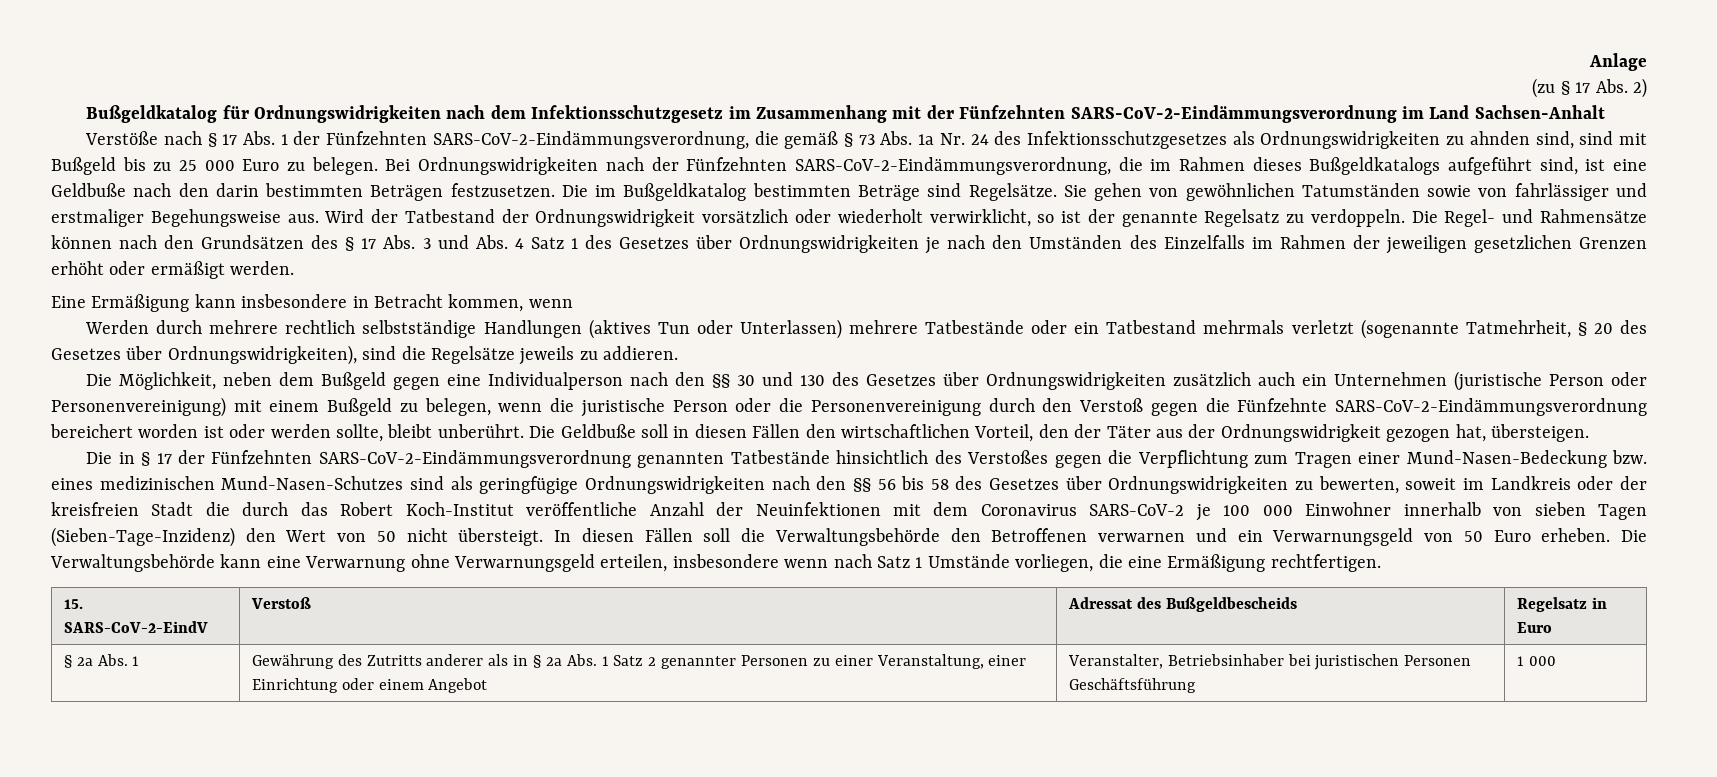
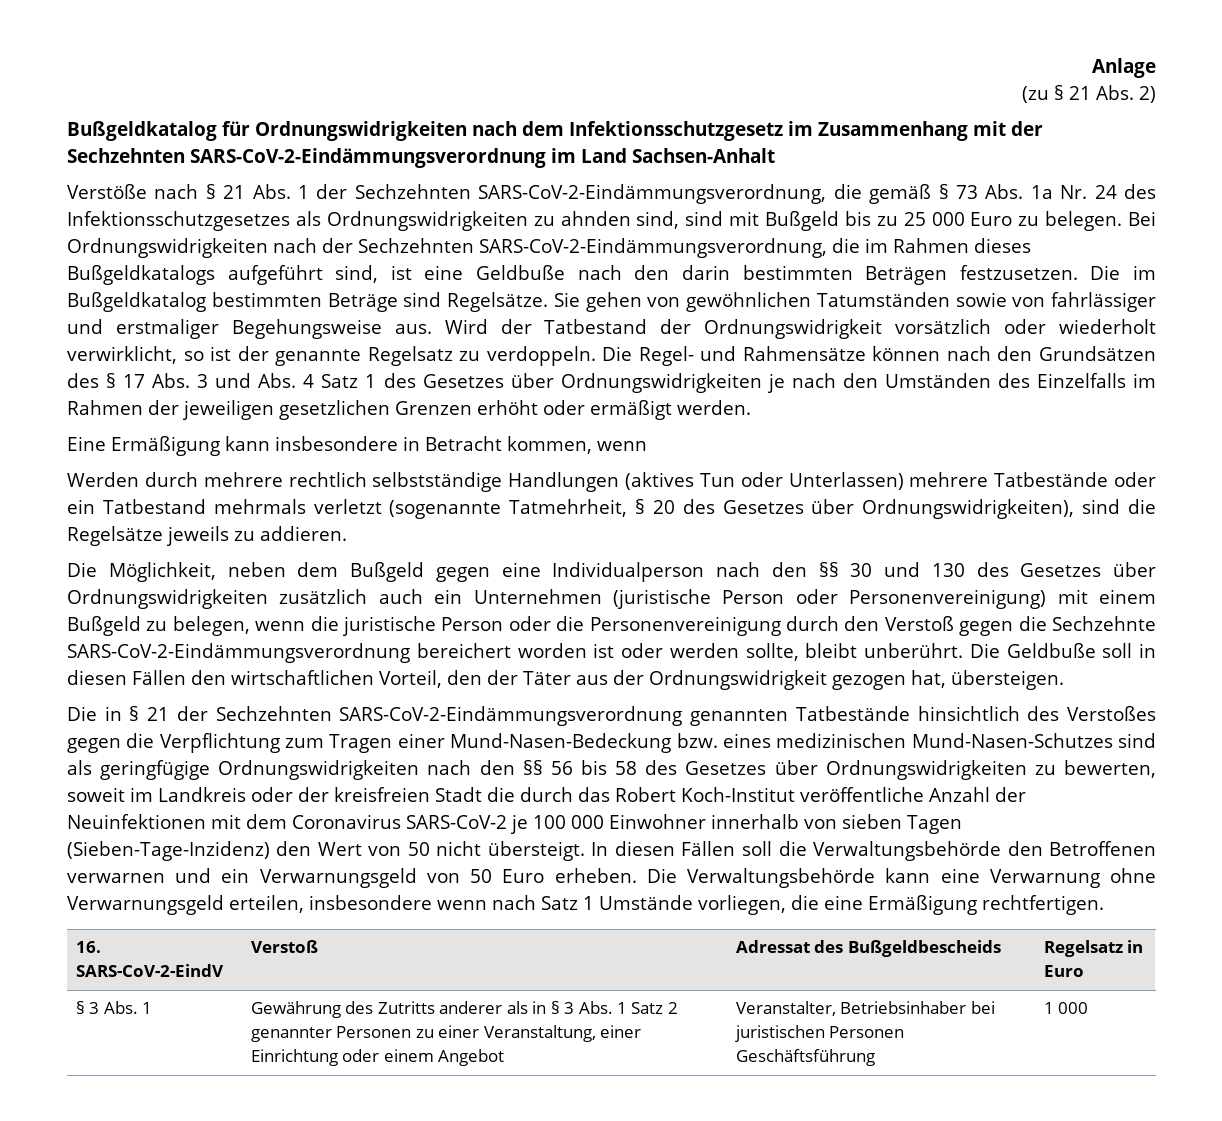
- (zu § 17 Abs. 2)
+ (zu § 21 Abs. 2)
- Bußgeldkatalog für Ordnungswidrigkeiten nach dem Infektionsschutzgesetz im Zusammenhang mit der Fünfzehnten SARS-CoV-2-Eindämmungsverordnung im Land Sachsen-Anhalt
+ Bußgeldkatalog für Ordnungswidrigkeiten nach dem Infektionsschutzgesetz im Zusammenhang mit der Sechzehnten SARS-CoV-2-Eindämmungsverordnung im Land Sachsen-Anhalt
- Verstöße nach § 17 Abs. 1 der Fünfzehnten SARS-CoV-2-Eindämmungsverordnung, die gemäß § 73 Abs. 1a Nr. 24 des Infektionsschutzgesetzes als Ordnungswidrigkeiten zu ahnden sind, sind mit Bußgeld bis zu 25 000 Euro zu belegen.
+ Verstöße nach § 21 Abs. 1 der Sechzehnten SARS-CoV-2-Eindämmungsverordnung, die gemäß § 73 Abs. 1a Nr. 24 des Infektionsschutzgesetzes als Ordnungswidrigkeiten zu ahnden sind, sind mit Bußgeld bis zu 25 000 Euro zu belegen.
- Bei Ordnungswidrigkeiten nach der Fünfzehnten SARS-CoV-2-Eindämmungsverordnung, die im Rahmen dieses Bußgeldkatalogs aufgeführt sind, ist eine Geldbuße nach den darin bestimmten Beträgen festzusetzen.
+ Bei Ordnungswidrigkeiten nach der Sechzehnten SARS-CoV-2-Eindämmungsverordnung, die im Rahmen dieses Bußgeldkatalogs aufgeführt sind, ist eine Geldbuße nach den darin bestimmten Beträgen festzusetzen.
- Die Möglichkeit, neben dem Bußgeld gegen eine Individualperson nach den §§ 30 und 130 des Gesetzes über Ordnungswidrigkeiten zusätzlich auch ein Unternehmen (juristische Person oder Personenvereinigung) mit einem Bußgeld zu belegen, wenn die juristische Person oder die Personenvereinigung durch den Verstoß gegen die Fünfzehnte SARS-CoV-2-Eindämmungsverordnung bereichert worden ist oder werden sollte, bleibt unberührt.
+ Die Möglichkeit, neben dem Bußgeld gegen eine Individualperson nach den §§ 30 und 130 des Gesetzes über Ordnungswidrigkeiten zusätzlich auch ein Unternehmen (juristische Person oder Personenvereinigung) mit einem Bußgeld zu belegen, wenn die juristische Person oder die Personenvereinigung durch den Verstoß gegen die Sechzehnte SARS-CoV-2-Eindämmungsverordnung bereichert worden ist oder werden sollte, bleibt unberührt.
- Die in § 17 der Fünfzehnten SARS-CoV-2-Eindämmungsverordnung genannten Tatbestände hinsichtlich des Verstoßes gegen die Verpflichtung zum Tragen einer Mund-Nasen-Bedeckung bzw. eines medizinischen Mund-Nasen-Schutzes sind als geringfügige Ordnungswidrigkeiten nach den §§ 56 bis 58 des Gesetzes über Ordnungswidrigkeiten zu bewerten, soweit im Landkreis oder der kreisfreien Stadt die durch das Robert Koch-Institut veröffentliche Anzahl der Neuinfektionen mit dem Coronavirus SARS-CoV-2 je 100 000 Einwohner innerhalb von sieben Tagen (Sieben-Tage-Inzidenz) den Wert von 50 nicht übersteigt.
+ Die in § 21 der Sechzehnten SARS-CoV-2-Eindämmungsverordnung genannten Tatbestände hinsichtlich des Verstoßes gegen die Verpflichtung zum Tragen einer Mund-Nasen-Bedeckung bzw. eines medizinischen Mund-Nasen-Schutzes sind als geringfügige Ordnungswidrigkeiten nach den §§ 56 bis 58 des Gesetzes über Ordnungswidrigkeiten zu bewerten, soweit im Landkreis oder der kreisfreien Stadt die durch das Robert Koch-Institut veröffentliche Anzahl der Neuinfektionen mit dem Coronavirus SARS-CoV-2 je 100 000 Einwohner innerhalb von sieben Tagen (Sieben-Tage-Inzidenz) den Wert von 50 nicht übersteigt.
- 15. SARS-CoV-2-EindV | Verstoß | Adressat des Bußgeldbescheids | Regelsatz in Euro
+ 16. SARS-CoV-2-EindV | Verstoß | Adressat des Bußgeldbescheids | Regelsatz in Euro
- § 2a Abs. 1 | Gewährung des Zutritts anderer als in § 2a Abs. 1 Satz 2 genannter Personen zu einer Veranstaltung, einer Einrichtung oder einem Angebot | Veranstalter, Betriebsinhaber bei juristischen Personen Geschäftsführung | 1 000
+ § 3 Abs. 1 | Gewährung des Zutritts anderer als in § 3 Abs. 1 Satz 2 genannter Personen zu einer Veranstaltung, einer Einrichtung oder einem Angebot | Veranstalter, Betriebsinhaber bei juristischen Personen Geschäftsführung | 1 000

